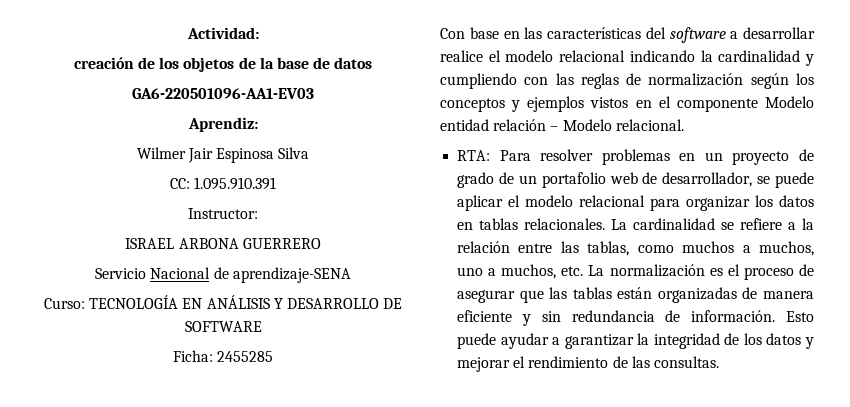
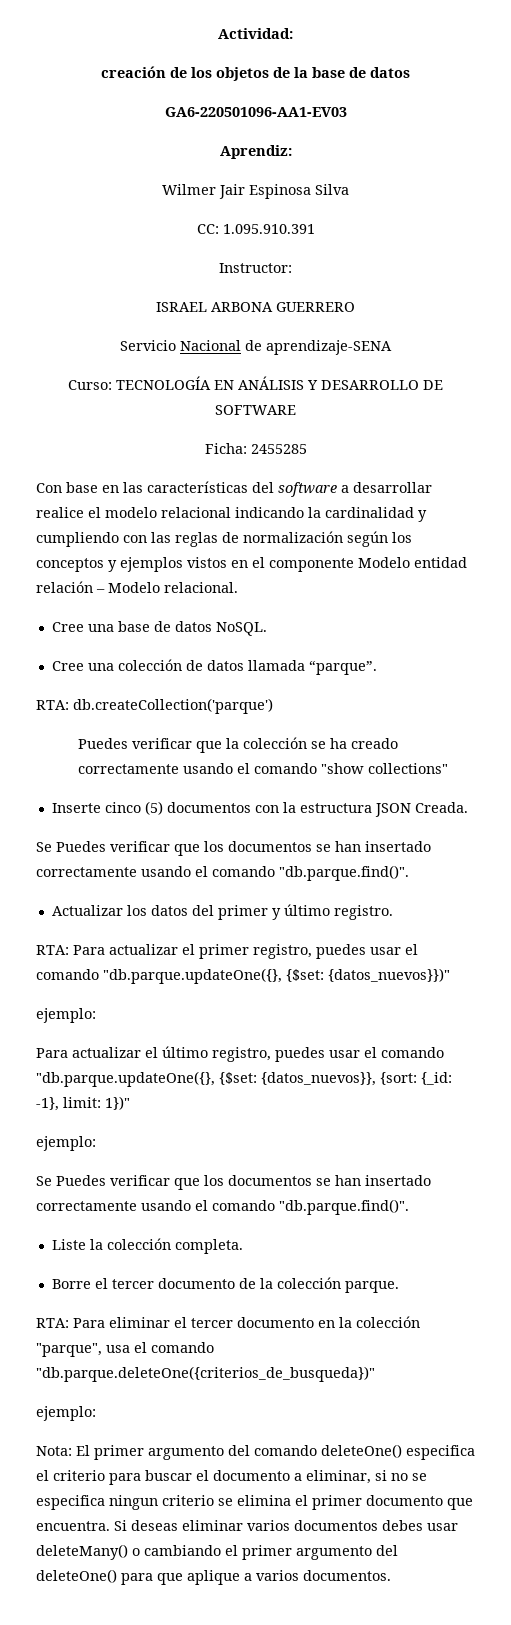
- RTA: Para resolver problemas en un proyecto de grado de un portafolio web de desarrollador, se puede aplicar el modelo relacional para organizar los datos en tablas relacionales. La cardinalidad se refiere a la relación entre las tablas, como muchos a muchos, uno a muchos, etc. La normalización es el proceso de asegurar que las tablas están organizadas de manera eficiente y sin redundancia de información. Esto puede ayudar a garantizar la integridad de los datos y mejorar el rendimiento de las consultas.
+ Cree una base de datos NoSQL.
+ Cree una colección de datos llamada “parque”.
+ RTA: db.createCollection('parque')
+ Puedes verificar que la colección se ha creado correctamente usando el comando "show collections"
+ Inserte cinco (5) documentos con la estructura JSON Creada.
+ Se Puedes verificar que los documentos se han insertado correctamente usando el comando "db.parque.find()".
+ Actualizar los datos del primer y último registro.
+ RTA: Para actualizar el primer registro, puedes usar el comando "db.parque.updateOne({}, {$set: {datos_nuevos}})"
+ ejemplo:
+ Para actualizar el último registro, puedes usar el comando "db.parque.updateOne({}, {$set: {datos_nuevos}}, {sort: {_id: -1}, limit: 1})"
+ ejemplo:
+ Se Puedes verificar que los documentos se han insertado correctamente usando el comando "db.parque.find()".
+ Liste la colección completa.
+ Borre el tercer documento de la colección parque.
+ RTA: Para eliminar el tercer documento en la colección "parque", usa el comando "db.parque.deleteOne({criterios_de_busqueda})"
+ ejemplo:
+ Nota: El primer argumento del comando deleteOne() especifica el criterio para buscar el documento a eliminar, si no se especifica ningun criterio se elimina el primer documento que encuentra. Si deseas eliminar varios documentos debes usar deleteMany() o cambiando el primer argumento del deleteOne() para que aplique a varios documentos.

